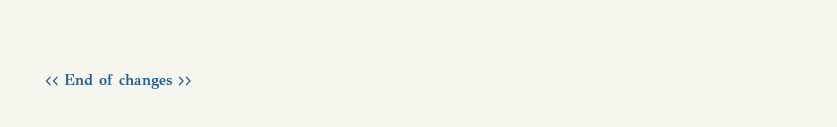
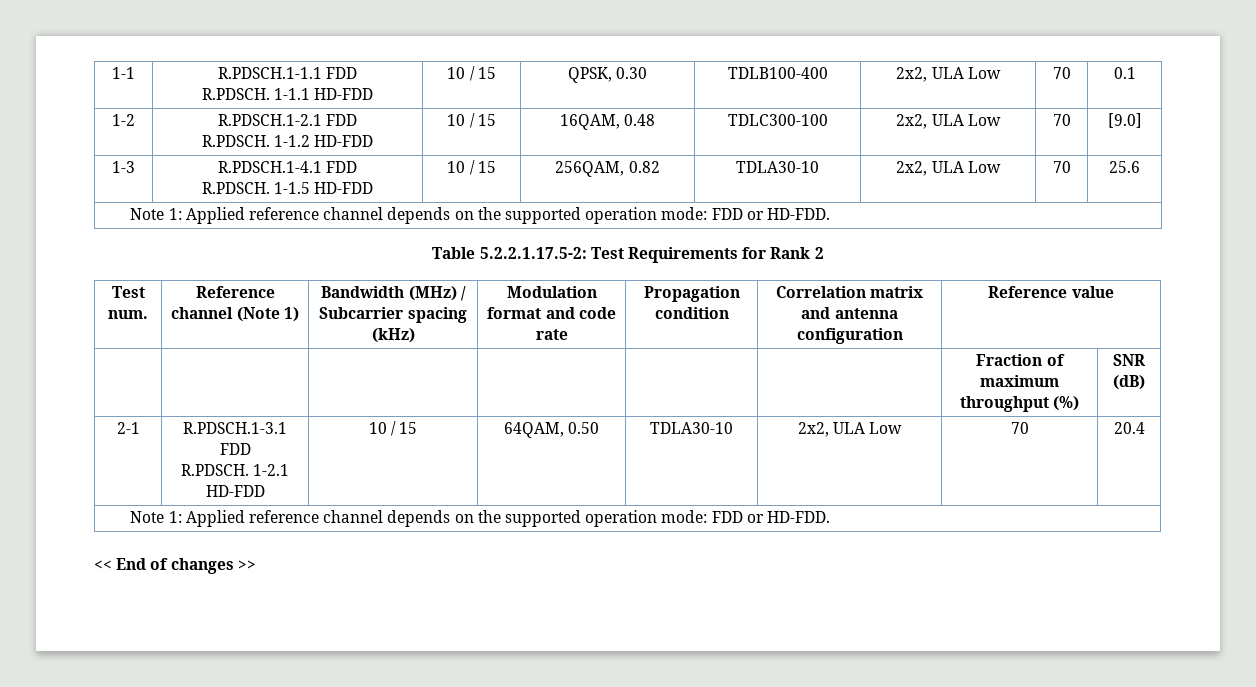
+ 1-1 | R.PDSCH.1-1.1 FDD
+ R.PDSCH. 1-1.1 HD-FDD | 10 / 15 | QPSK, 0.30 | TDLB100-400 | 2x2, ULA Low | 70 | 0.1
+ 1-2 | R.PDSCH.1-2.1 FDD
+ R.PDSCH. 1-1.2 HD-FDD | 10 / 15 | 16QAM, 0.48 | TDLC300-100 | 2x2, ULA Low | 70 | [9.0]
+ 1-3 | R.PDSCH.1-4.1 FDD
+ R.PDSCH. 1-1.5 HD-FDD | 10 / 15 | 256QAM, 0.82 | TDLA30-10 | 2x2, ULA Low | 70 | 25.6
+ Note 1: Applied reference channel depends on the supported operation mode: FDD or HD-FDD.
+ Table 5.2.2.1.17.5-2: Test Requirements for Rank 2
+ Test num. | Reference channel (Note 1) | Bandwidth (MHz) / Subcarrier spacing (kHz) | Modulation format and code rate | Propagation condition | Correlation matrix and antenna configuration | Reference value
+ | | | | | | Fraction of maximum throughput (%) | SNR (dB)
+ 2-1 | R.PDSCH.1-3.1 FDD
+ R.PDSCH. 1-2.1 HD-FDD | 10 / 15 | 64QAM, 0.50 | TDLA30-10 | 2x2, ULA Low | 70 | 20.4
+ Note 1: Applied reference channel depends on the supported operation mode: FDD or HD-FDD.

